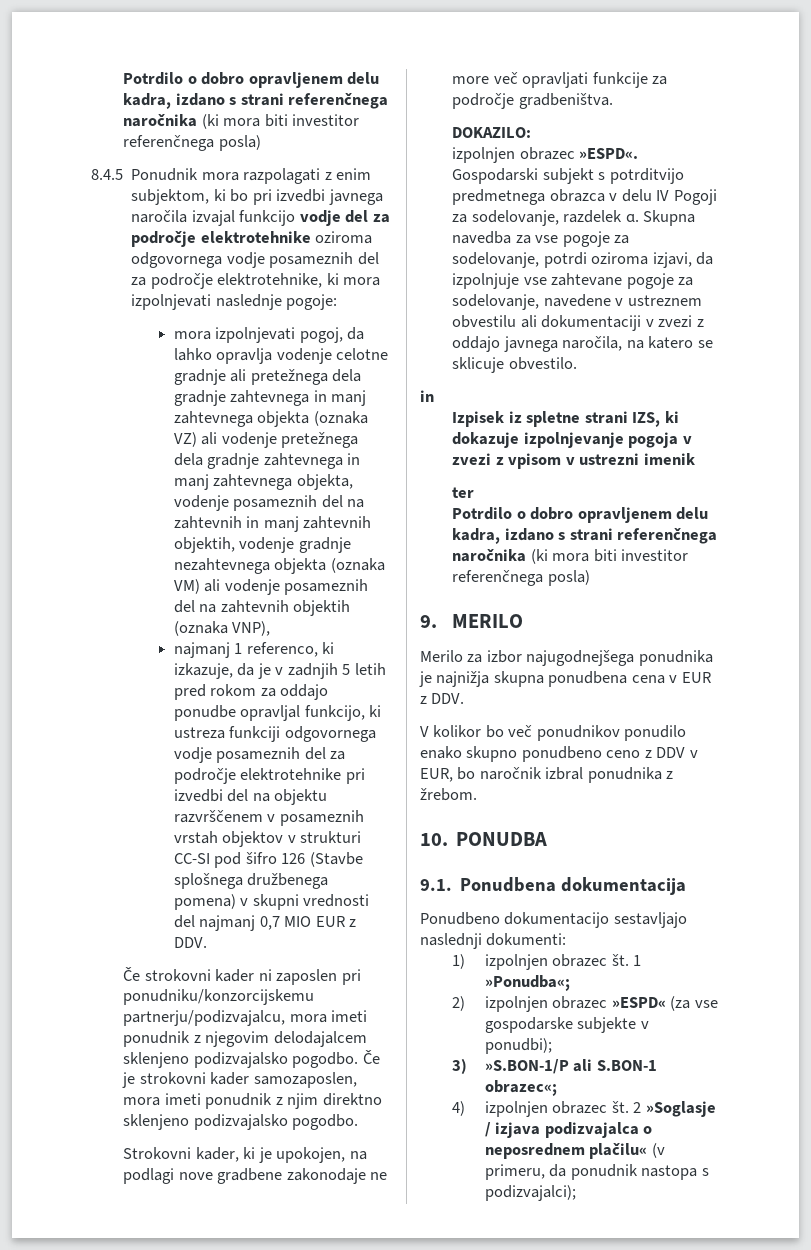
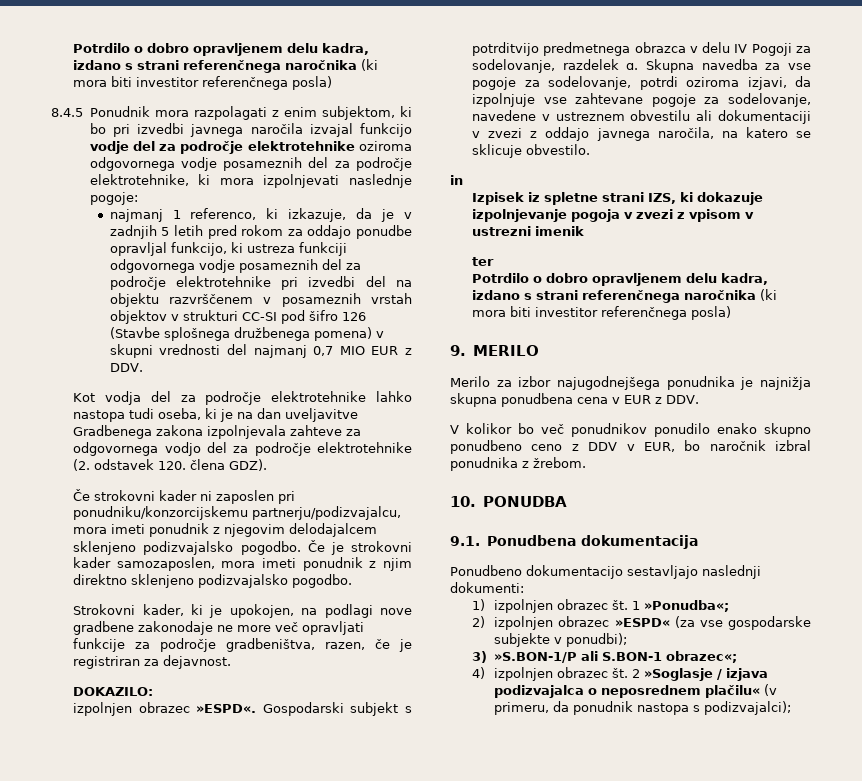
- mora izpolnjevati pogoj, da lahko opravlja vodenje celotne gradnje ali pretežnega dela gradnje zahtevnega in manj zahtevnega objekta (oznaka VZ) ali vodenje pretežnega dela gradnje zahtevnega in manj zahtevnega objekta, vodenje posameznih del na zahtevnih in manj zahtevnih objektih, vodenje gradnje nezahtevnega objekta (oznaka VM) ali vodenje posameznih del na zahtevnih objektih (oznaka VNP),
+ Kot vodja del za področje elektrotehnike lahko nastopa tudi oseba, ki je na dan uveljavitve Gradbenega zakona izpolnjevala zahteve za odgovornega vodjo del za področje elektrotehnike (2. odstavek 120. člena GDZ).
- Strokovni kader, ki je upokojen, na podlagi nove gradbene zakonodaje ne more več opravljati funkcije za področje gradbeništva.
+ Strokovni kader, ki je upokojen, na podlagi nove gradbene zakonodaje ne more več opravljati funkcije za področje gradbeništva, razen, če je registriran za dejavnost.

